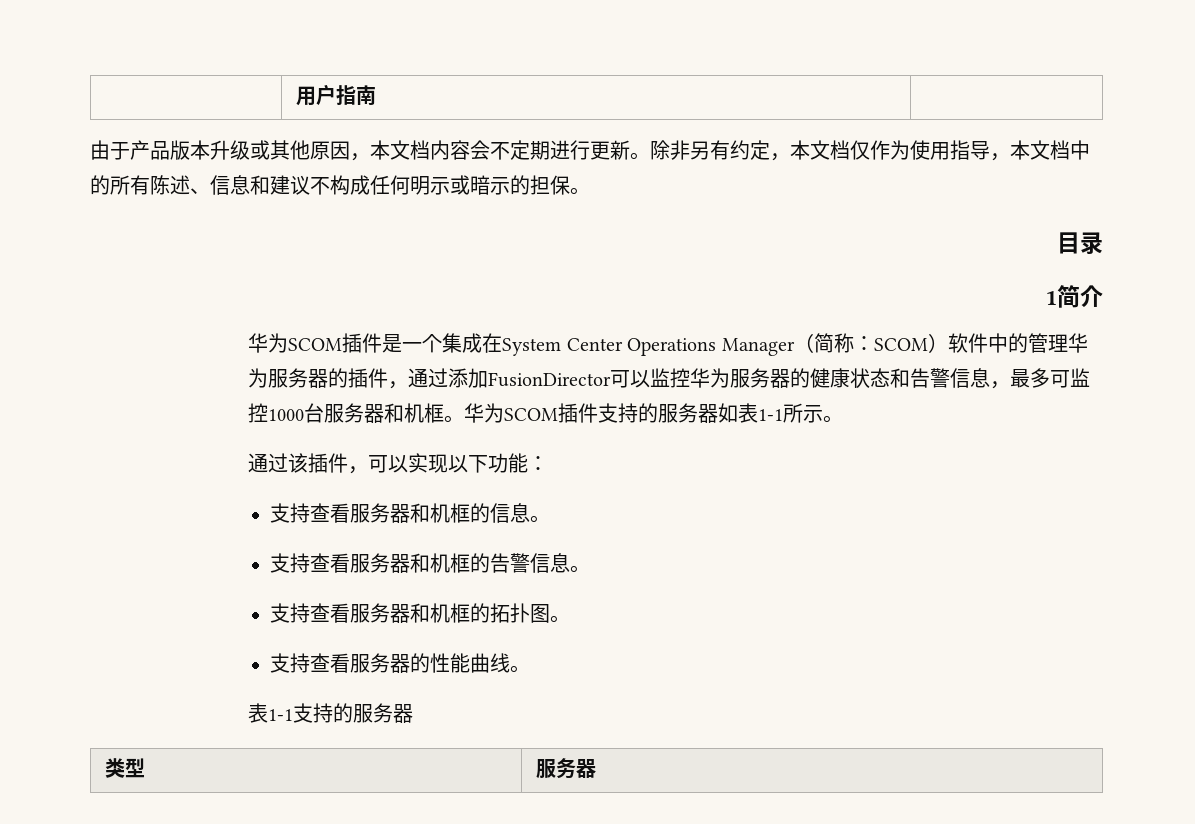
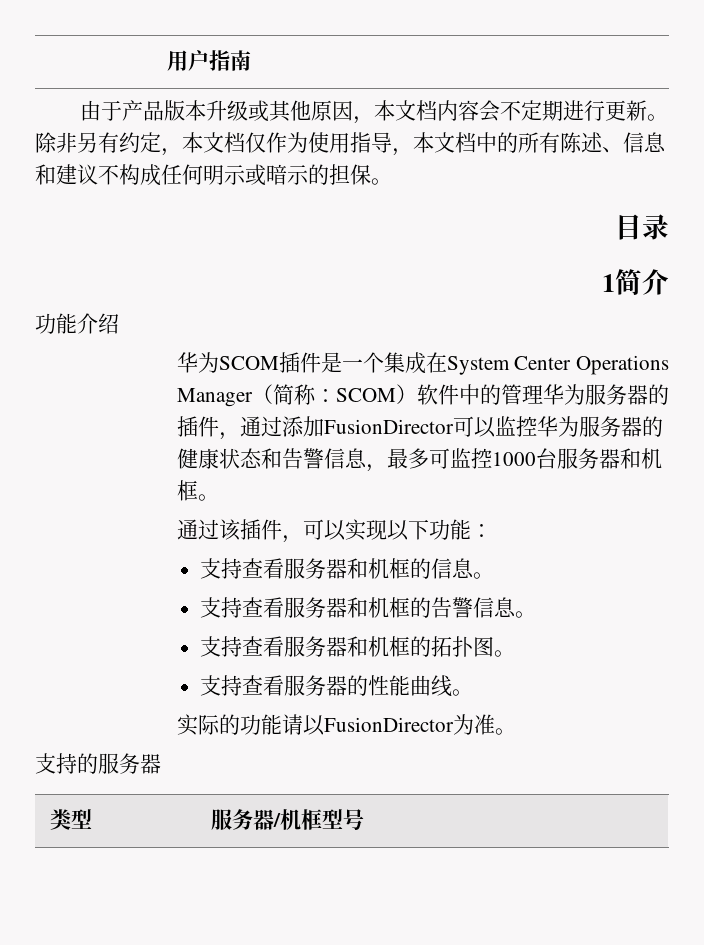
+ 功能介绍
- 华为SCOM插件支持的服务器如表1-1所示。
- 表1-1支持的服务器
+ 实际的功能请以FusionDirector为准。
+ 支持的服务器
- 类型 | 服务器
+ 类型 | 服务器/机框型号

